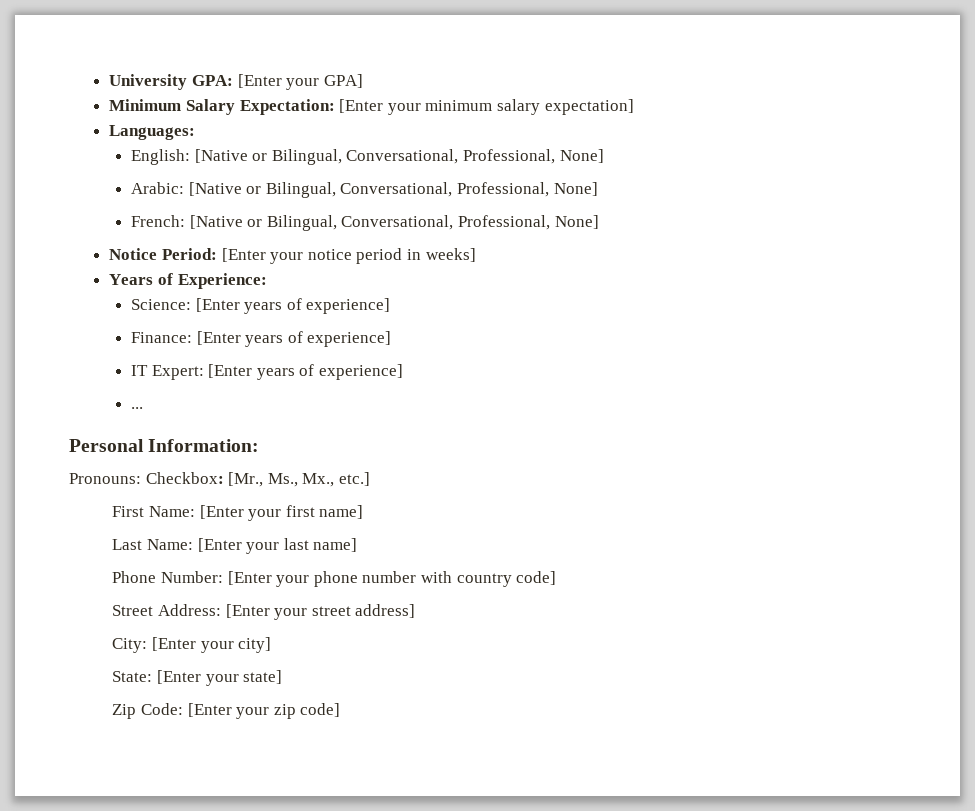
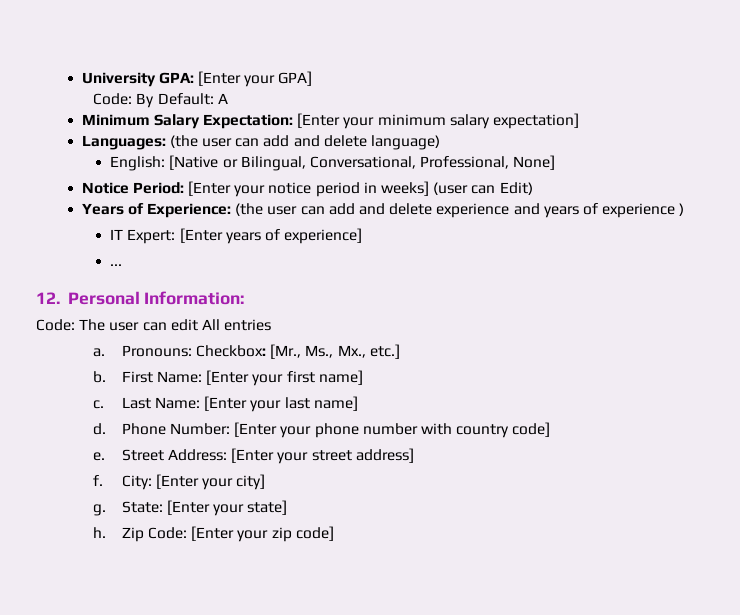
+ Code: By Default: A
- Languages:
+ Languages: (the user can add and delete language)
- Arabic: [Native or Bilingual, Conversational, Professional, None]
- French: [Native or Bilingual, Conversational, Professional, None]
- Notice Period: [Enter your notice period in weeks]
+ Notice Period: [Enter your notice period in weeks] (user can Edit)
- Years of Experience:
- Science: [Enter years of experience]
- Finance: [Enter years of experience]
+ Years of Experience: (the user can add and delete experience and years of experience )
- Personal Information:
+ 12. Personal Information:
+ Code: The user can edit All entries
+ a.
+ b.
+ c.
+ d.
+ e.
+ f.
+ g.
+ h.

